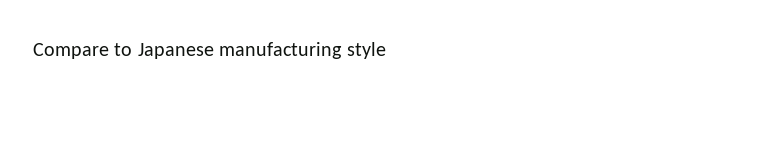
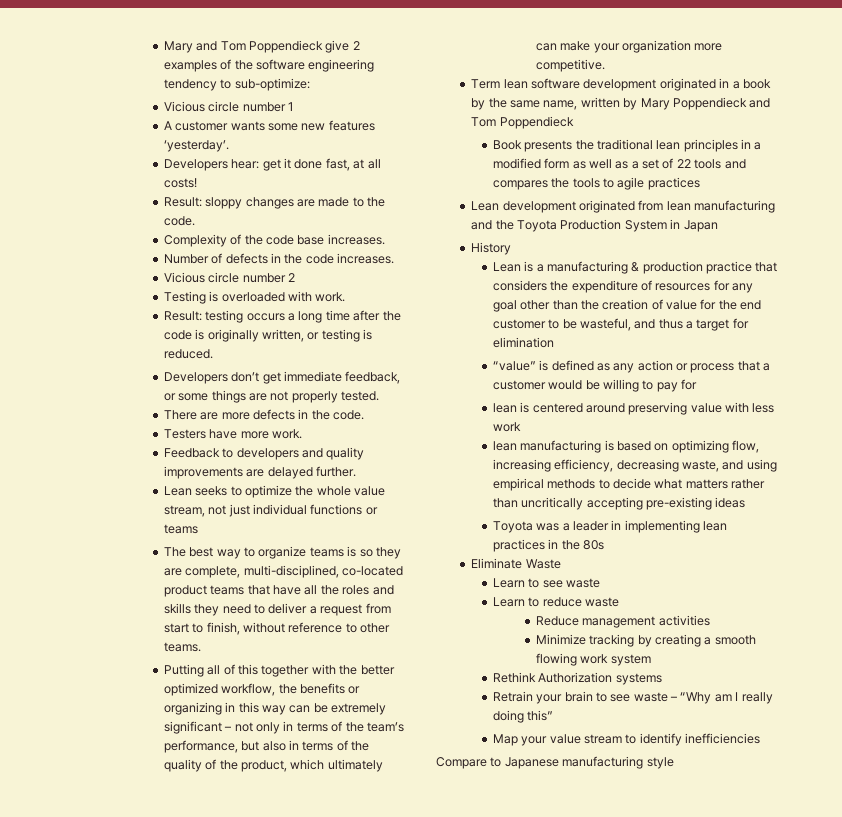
+ Mary and Tom Poppendieck give 2 examples of the software engineering tendency to sub-optimize:
+ Vicious circle number 1
+ A customer wants some new features ‘yesterday’.
+ Developers hear: get it done fast, at all costs!
+ Result: sloppy changes are made to the code.
+ Complexity of the code base increases.
+ Number of defects in the code increases.
+ Vicious circle number 2
+ Testing is overloaded with work.
+ Result: testing occurs a long time after the code is originally written, or testing is reduced.
+ Developers don’t get immediate feedback, or some things are not properly tested.
+ There are more defects in the code.
+ Testers have more work.
+ Feedback to developers and quality improvements are delayed further.
+ Lean seeks to optimize the whole value stream, not just individual functions or teams
+ The best way to organize teams is so they are complete, multi-disciplined, co-located product teams that have all the roles and skills they need to deliver a request from start to finish, without reference to other teams.
+ Putting all of this together with the better optimized workflow, the benefits or organizing in this way can be extremely significant – not only in terms of the team’s performance, but also in terms of the quality of the product, which ultimately can make your organization more competitive.
+ Term lean software development originated in a book by the same name, written by Mary Poppendieck and Tom Poppendieck
+ Book presents the traditional lean principles in a modified form as well as a set of 22 tools and compares the tools to agile practices
+ Lean development originated from lean manufacturing and the Toyota Production System in Japan
+ History
+ Lean is a manufacturing & production practice that considers the expenditure of resources for any goal other than the creation of value for the end customer to be wasteful, and thus a target for elimination
+ “value” is defined as any action or process that a customer would be willing to pay for
+ lean is centered around preserving value with less work
+ lean manufacturing is based on optimizing flow, increasing efficiency, decreasing waste, and using empirical methods to decide what matters rather than uncritically accepting pre-existing ideas
+ Toyota was a leader in implementing lean practices in the 80s
+ Eliminate Waste
+ Learn to see waste
+ Learn to reduce waste
+ Reduce management activities
+ Minimize tracking by creating a smooth flowing work system
+ Rethink Authorization systems
+ Retrain your brain to see waste – “Why am I really doing this”
+ Map your value stream to identify inefficiencies

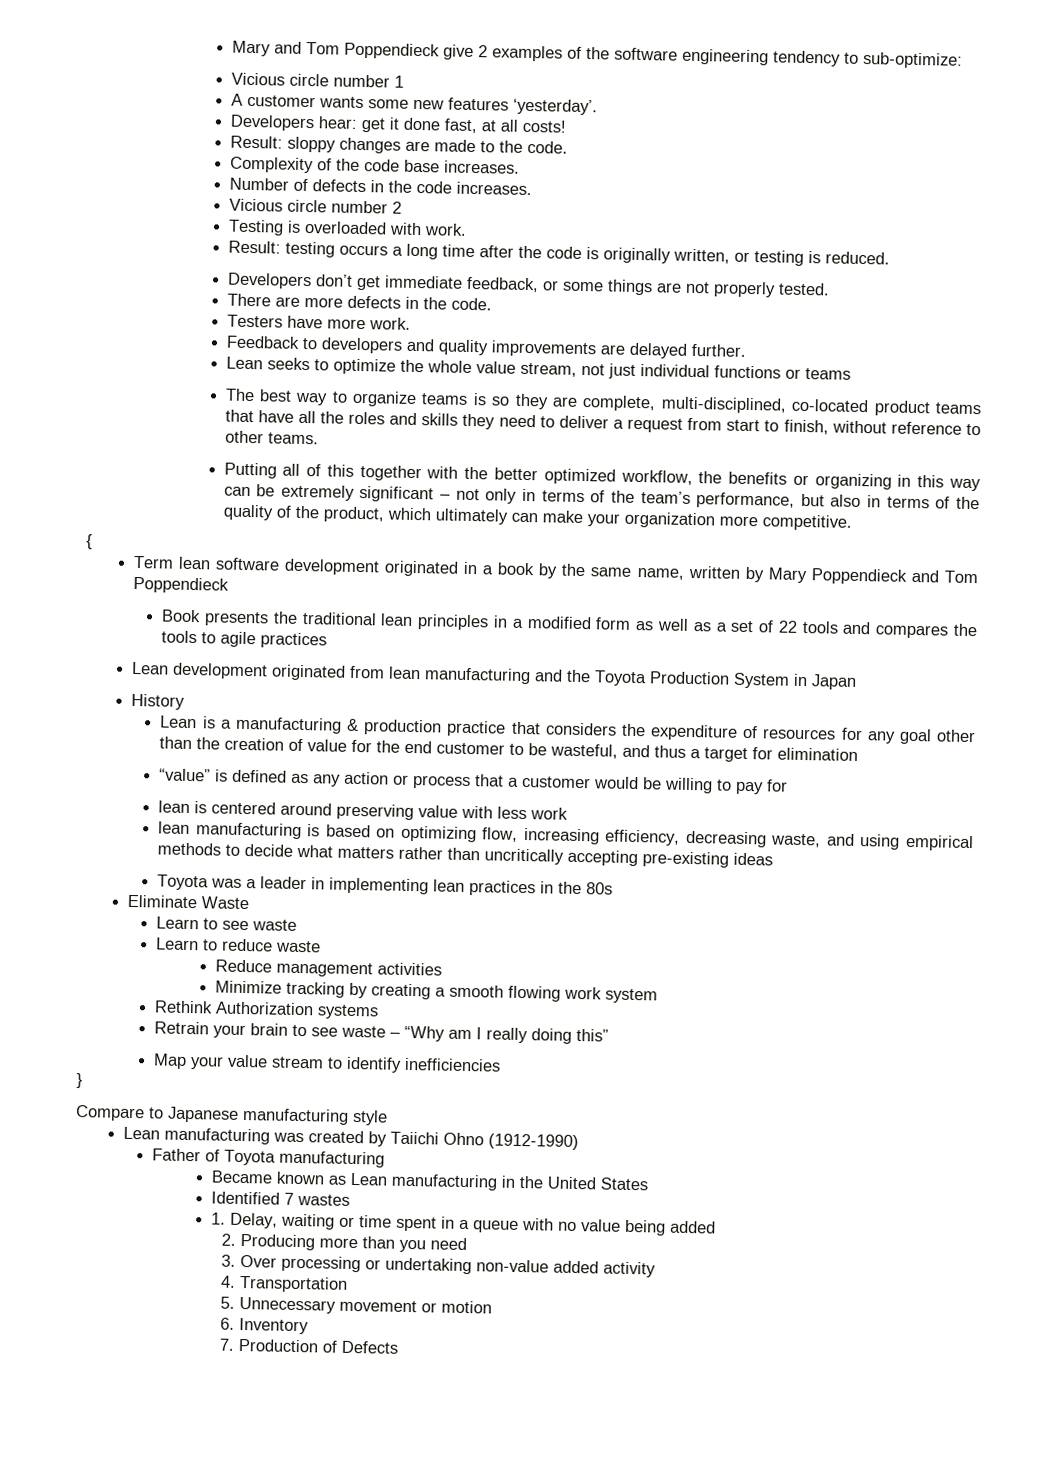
+ {
+ }
+ Lean manufacturing was created by Taiichi Ohno (1912-1990)
+ Father of Toyota manufacturing
+ Became known as Lean manufacturing in the United States
+ Identified 7 wastes
+ 1. Delay, waiting or time spent in a queue with no value being added
+ 2. Producing more than you need
+ 3. Over processing or undertaking non-value added activity
+ 4. Transportation
+ 5. Unnecessary movement or motion
+ 6. Inventory
+ 7. Production of Defects

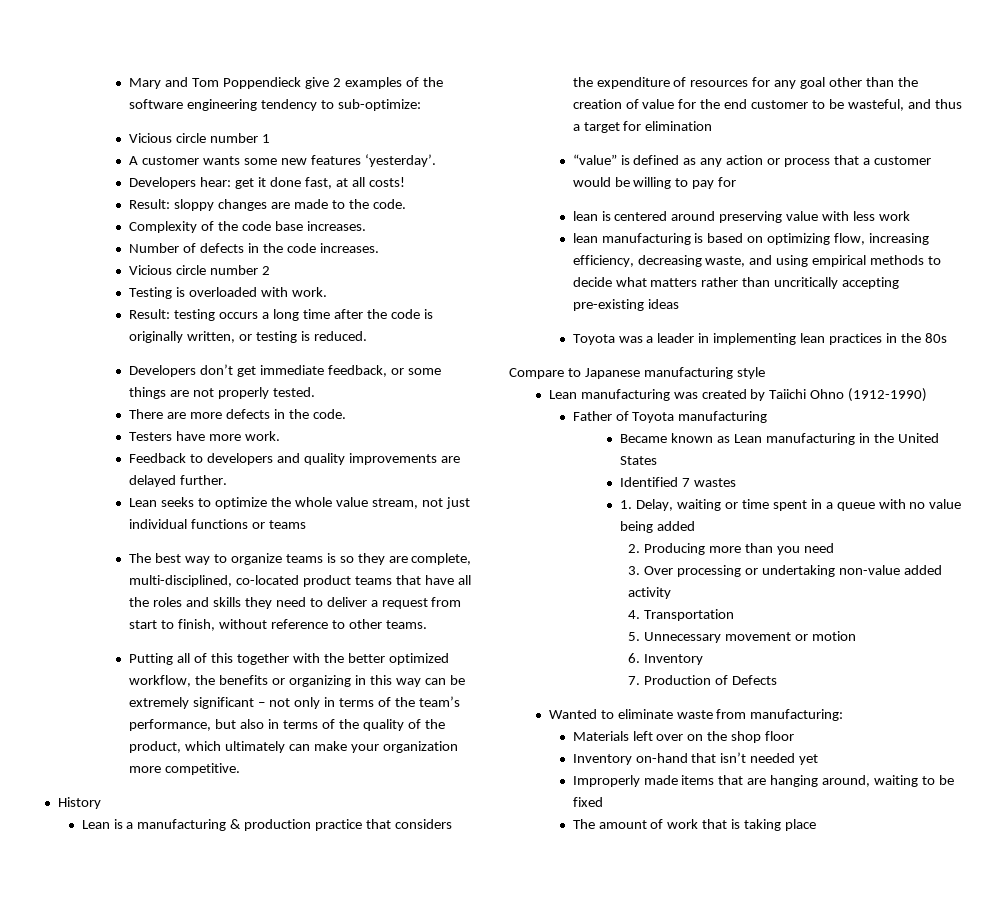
- {
- Term lean software development originated in a book by the same name, written by Mary Poppendieck and Tom Poppendieck
- Book presents the traditional lean principles in a modified form as well as a set of 22 tools and compares the tools to agile practices
- Lean development originated from lean manufacturing and the Toyota Production System in Japan
- Eliminate Waste
- Learn to see waste
- Learn to reduce waste
- Reduce management activities
- Minimize tracking by creating a smooth flowing work system
- Rethink Authorization systems
- Retrain your brain to see waste – “Why am I really doing this”
- Map your value stream to identify inefficiencies
- }
+ Wanted to eliminate waste from manufacturing:
+ Materials left over on the shop floor
+ Inventory on-hand that isn’t needed yet
+ Improperly made items that are hanging around, waiting to be fixed
+ The amount of work that is taking place

